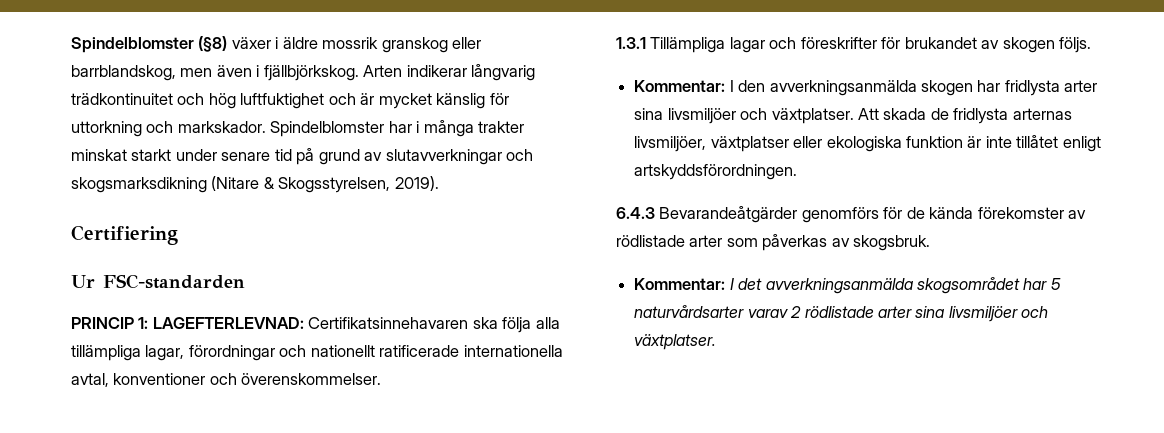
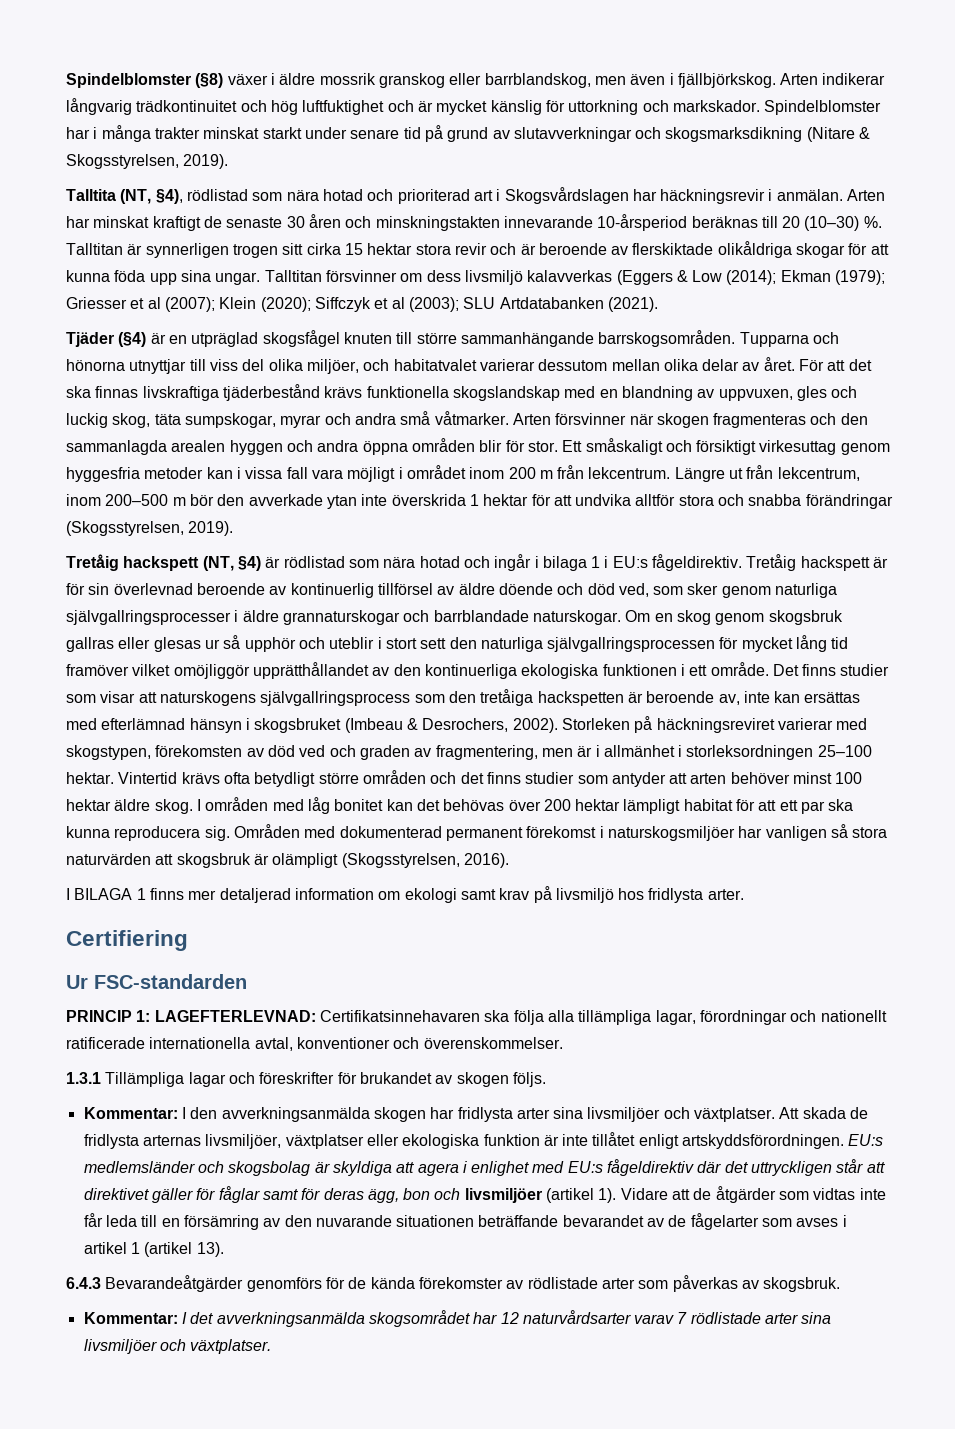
+ Talltita (NT, §4), rödlistad som nära hotad och prioriterad art i Skogsvårdslagen har häckningsrevir i anmälan. Arten har minskat kraftigt de senaste 30 åren och minskningstakten innevarande 10-årsperiod beräknas till 20 (10–30) %. Talltitan är synnerligen trogen sitt cirka 15 hektar stora revir och är beroende av flerskiktade olikåldriga skogar för att kunna föda upp sina ungar. Talltitan försvinner om dess livsmiljö kalavverkas (Eggers & Low (2014); Ekman (1979); Griesser et al (2007); Klein (2020); Siffczyk et al (2003); SLU Artdatabanken (2021).
+ Tjäder (§4) är en utpräglad skogsfågel knuten till större sammanhängande barrskogsområden. Tupparna och hönorna utnyttjar till viss del olika miljöer, och habitatvalet varierar dessutom mellan olika delar av året. För att det ska finnas livskraftiga tjäderbestånd krävs funktionella skogslandskap med en blandning av uppvuxen, gles och luckig skog, täta sumpskogar, myrar och andra små våtmarker. Arten försvinner när skogen fragmenteras och den sammanlagda arealen hyggen och andra öppna områden blir för stor. Ett småskaligt och försiktigt virkesuttag genom hyggesfria metoder kan i vissa fall vara möjligt i området inom 200 m från lekcentrum. Längre ut från lekcentrum, inom 200–500 m bör den avverkade ytan inte överskrida 1 hektar för att undvika alltför stora och snabba förändringar (Skogsstyrelsen, 2019).
+ Tretåig hackspett (NT, §4) är rödlistad som nära hotad och ingår i bilaga 1 i EU:s fågeldirektiv. Tretåig hackspett är för sin överlevnad beroende av kontinuerlig tillförsel av äldre döende och död ved, som sker genom naturliga självgallringsprocesser i äldre grannaturskogar och barrblandade naturskogar. Om en skog genom skogsbruk gallras eller glesas ur så upphör och uteblir i stort sett den naturliga självgallringsprocessen för mycket lång tid framöver vilket omöjliggör upprätthållandet av den kontinuerliga ekologiska funktionen i ett område. Det finns studier som visar att naturskogens självgallringsprocess som den tretåiga hackspetten är beroende av, inte kan ersättas med efterlämnad hänsyn i skogsbruket (Imbeau & Desrochers, 2002). Storleken på häckningsreviret varierar med skogstypen, förekomsten av död ved och graden av fragmentering, men är i allmänhet i storleksordningen 25–100 hektar. Vintertid krävs ofta betydligt större områden och det finns studier som antyder att arten behöver minst 100 hektar äldre skog. I områden med låg bonitet kan det behövas över 200 hektar lämpligt habitat för att ett par ska kunna reproducera sig. Områden med dokumenterad permanent förekomst i naturskogsmiljöer har vanligen så stora naturvärden att skogsbruk är olämpligt (Skogsstyrelsen, 2016).
+ I BILAGA 1 finns mer detaljerad information om ekologi samt krav på livsmiljö hos fridlysta arter.
+ EU:s medlemsländer och skogsbolag är skyldiga att agera i enlighet med EU:s fågeldirektiv där det uttryckligen står att direktivet gäller för fåglar samt för deras ägg, bon och livsmiljöer (artikel 1). Vidare att de åtgärder som vidtas inte får leda till en försämring av den nuvarande situationen beträffande bevarandet av de fågelarter som avses i artikel 1 (artikel 13).
- Kommentar: I det avverkningsanmälda skogsområdet har 5 naturvårdsarter varav 2 rödlistade arter sina livsmiljöer och växtplatser.
+ Kommentar: I det avverkningsanmälda skogsområdet har 12 naturvårdsarter varav 7 rödlistade arter sina livsmiljöer och växtplatser.

